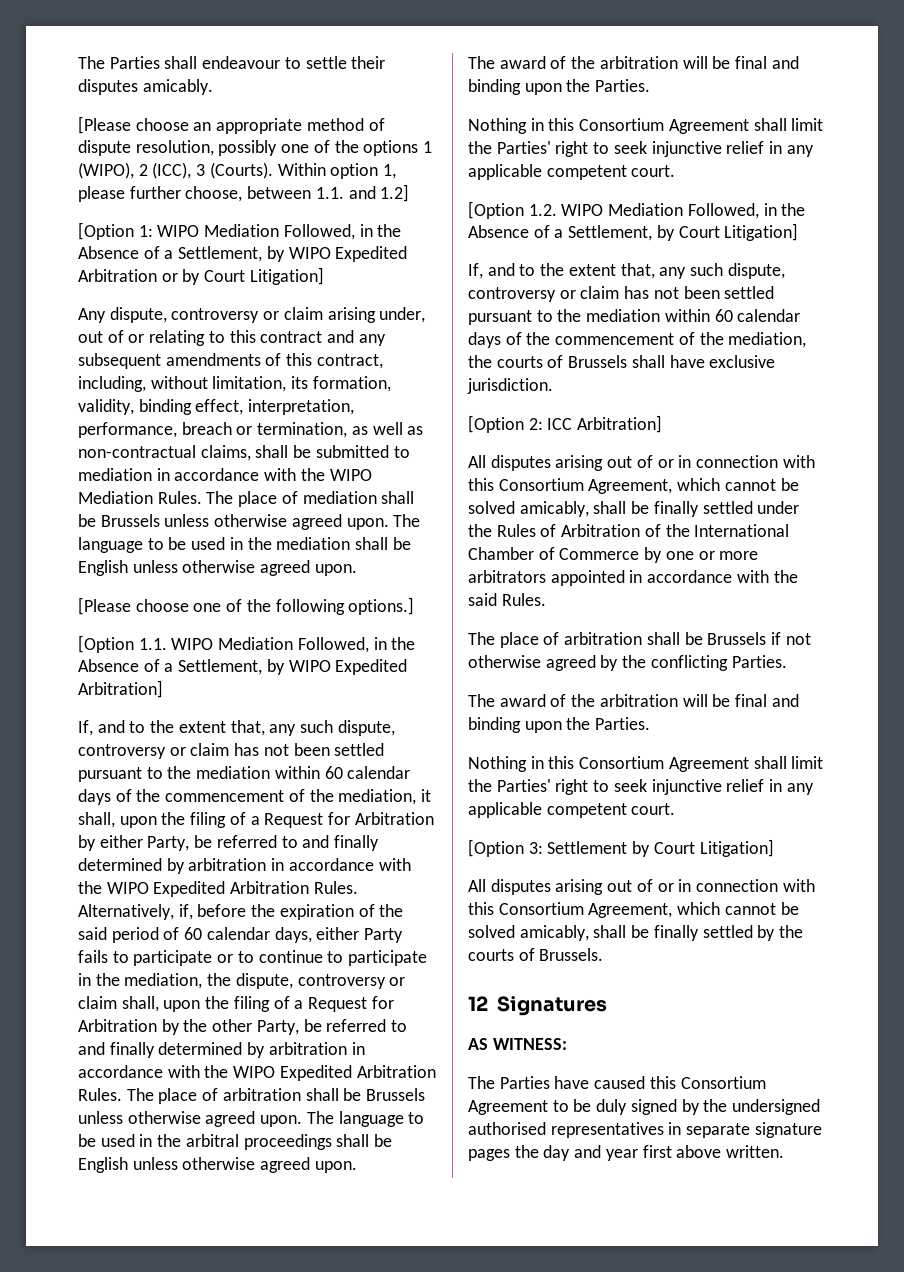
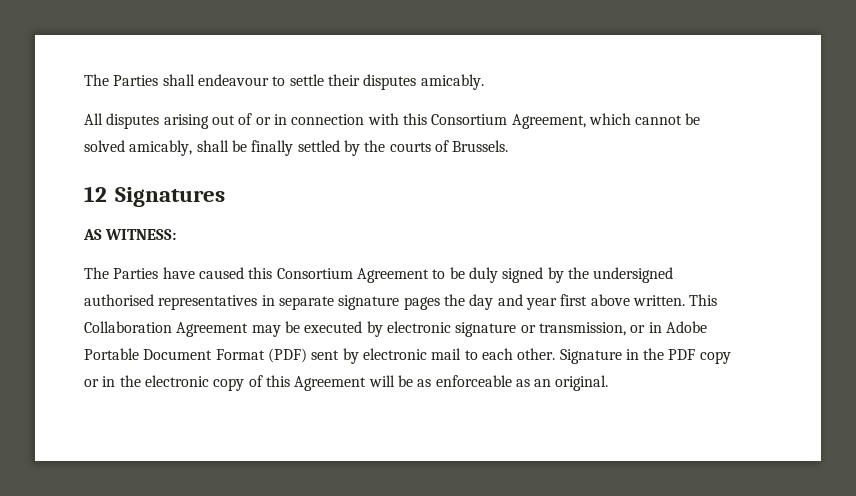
- [Please choose an appropriate method of dispute resolution, possibly one of the options 1 (WIPO), 2 (ICC), 3 (Courts). Within option 1, please further choose, between 1.1. and 1.2]
- [Option 1: WIPO Mediation Followed, in the Absence of a Settlement, by WIPO Expedited Arbitration or by Court Litigation]
- Any dispute, controversy or claim arising under, out of or relating to this contract and any subsequent amendments of this contract, including, without limitation, its formation, validity, binding effect, interpretation, performance, breach or termination, as well as non-contractual claims, shall be submitted to mediation in accordance with the WIPO Mediation Rules. The place of mediation shall be Brussels unless otherwise agreed upon. The language to be used in the mediation shall be English unless otherwise agreed upon.
- [Please choose one of the following options.]
- [Option 1.1. WIPO Mediation Followed, in the Absence of a Settlement, by WIPO Expedited Arbitration]
- If, and to the extent that, any such dispute, controversy or claim has not been settled pursuant to the mediation within 60 calendar days of the commencement of the mediation, it shall, upon the filing of a Request for Arbitration by either Party, be referred to and finally determined by arbitration in accordance with the WIPO Expedited Arbitration Rules. Alternatively, if, before the expiration of the said period of 60 calendar days, either Party fails to participate or to continue to participate in the mediation, the dispute, controversy or claim shall, upon the filing of a Request for Arbitration by the other Party, be referred to and finally determined by arbitration in accordance with the WIPO Expedited Arbitration Rules. The place of arbitration shall be Brussels unless otherwise agreed upon. The language to be used in the arbitral proceedings shall be English unless otherwise agreed upon.
- The award of the arbitration will be final and binding upon the Parties.
- Nothing in this Consortium Agreement shall limit the Parties' right to seek injunctive relief in any applicable competent court.
- [Option 1.2. WIPO Mediation Followed, in the Absence of a Settlement, by Court Litigation]
- If, and to the extent that, any such dispute, controversy or claim has not been settled pursuant to the mediation within 60 calendar days of the commencement of the mediation, the courts of Brussels shall have exclusive jurisdiction.
- [Option 2: ICC Arbitration]
- All disputes arising out of or in connection with this Consortium Agreement, which cannot be solved amicably, shall be finally settled under the Rules of Arbitration of the International Chamber of Commerce by one or more arbitrators appointed in accordance with the said Rules.
- The place of arbitration shall be Brussels if not otherwise agreed by the conflicting Parties.
- The award of the arbitration will be final and binding upon the Parties.
- Nothing in this Consortium Agreement shall limit the Parties' right to seek injunctive relief in any applicable competent court.
- [Option 3: Settlement by Court Litigation]
+ This Collaboration Agreement may be executed by electronic signature or transmission, or in Adobe Portable Document Format (PDF) sent by electronic mail to each other. Signature in the PDF copy or in the electronic copy of this Agreement will be as enforceable as an original.

